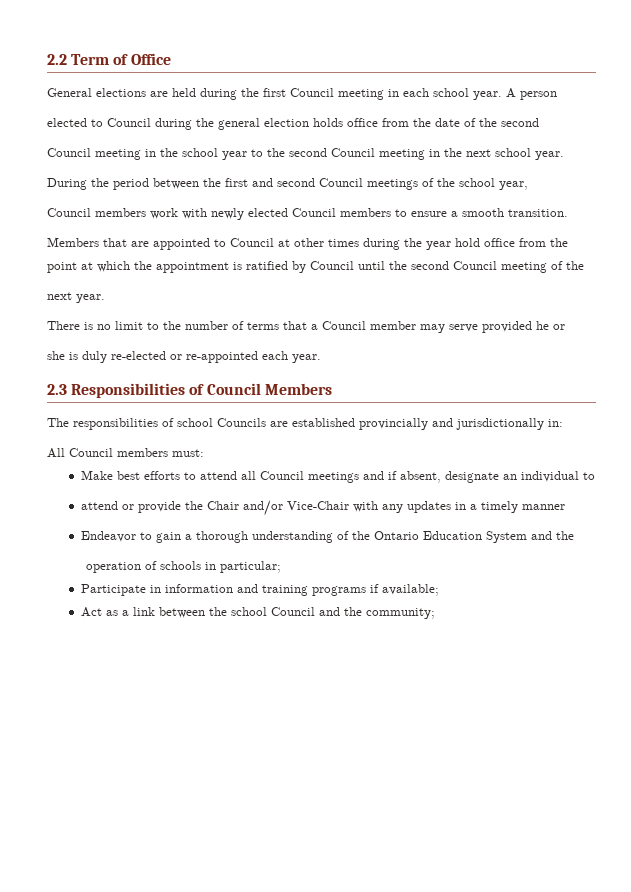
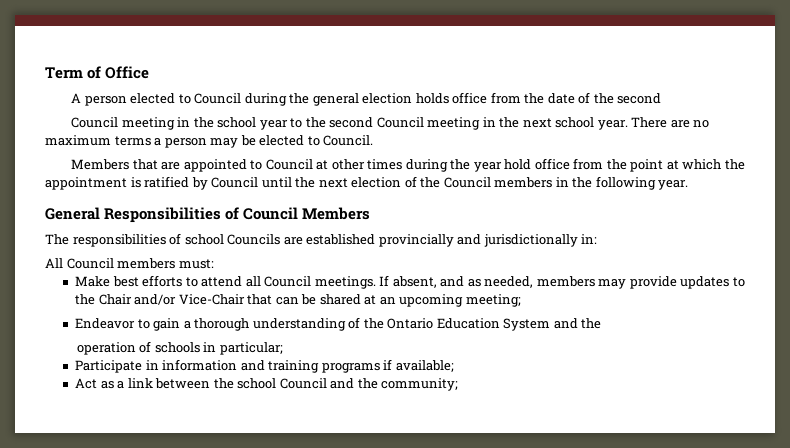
- 2.2 Term of Office
+ Term of Office
- General elections are held during the first Council meeting in each school year. A person
- elected to Council during the general election holds office from the date of the second
+ A person elected to Council during the general election holds office from the date of the second
- Council meeting in the school year to the second Council meeting in the next school year.
- During the period between the first and second Council meetings of the school year,
- Council members work with newly elected Council members to ensure a smooth transition.
+ Council meeting in the school year to the second Council meeting in the next school year. There are no maximum terms a person may be elected to Council.
- Members that are appointed to Council at other times during the year hold office from the point at which the appointment is ratified by Council until the second Council meeting of the
- next year.
- There is no limit to the number of terms that a Council member may serve provided he or
- she is duly re-elected or re-appointed each year.
- 2.3 Responsibilities of Council Members
+ Members that are appointed to Council at other times during the year hold office from the point at which the appointment is ratified by Council until the next election of the Council members in the following year.
+ General Responsibilities of Council Members
- Make best efforts to attend all Council meetings and if absent, designate an individual to
- attend or provide the Chair and/or Vice-Chair with any updates in a timely manner
+ Make best efforts to attend all Council meetings. If absent, and as needed, members may provide updates to the Chair and/or Vice-Chair that can be shared at an upcoming meeting;

